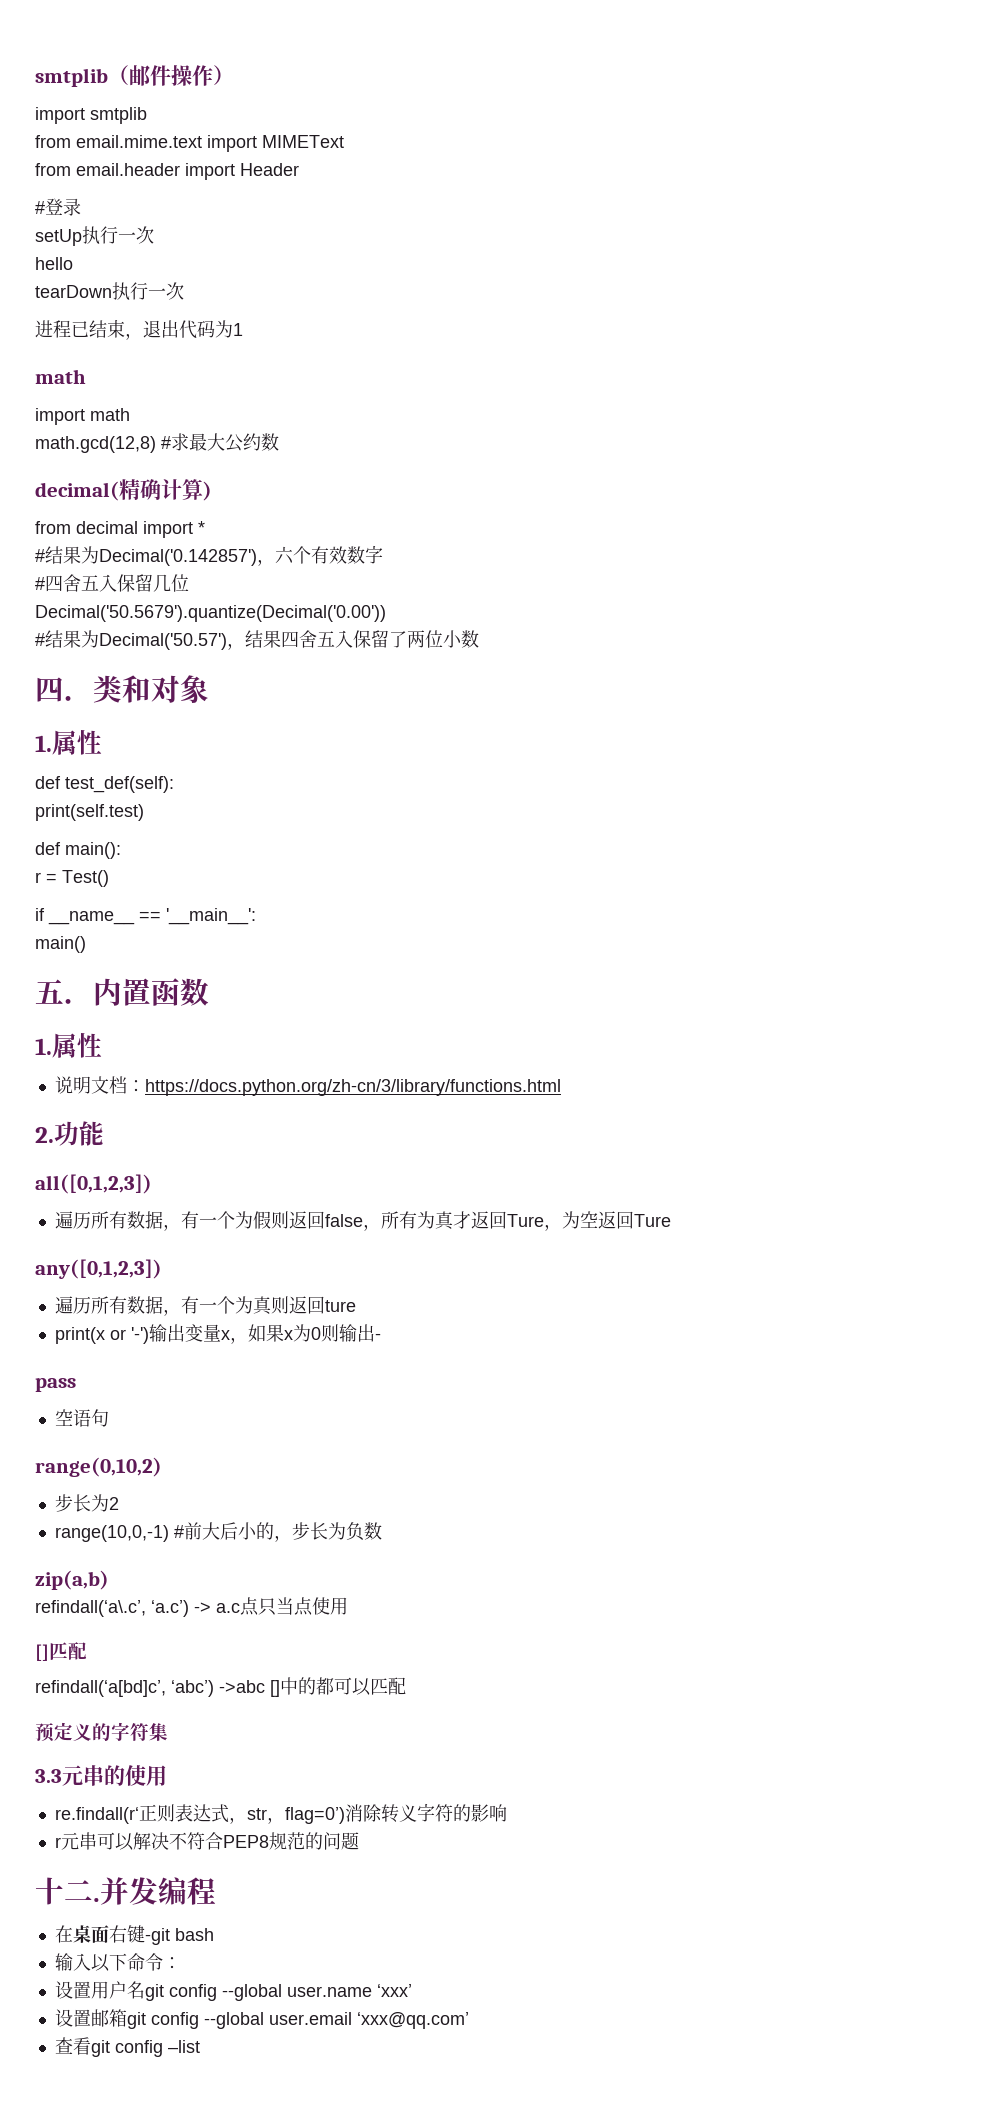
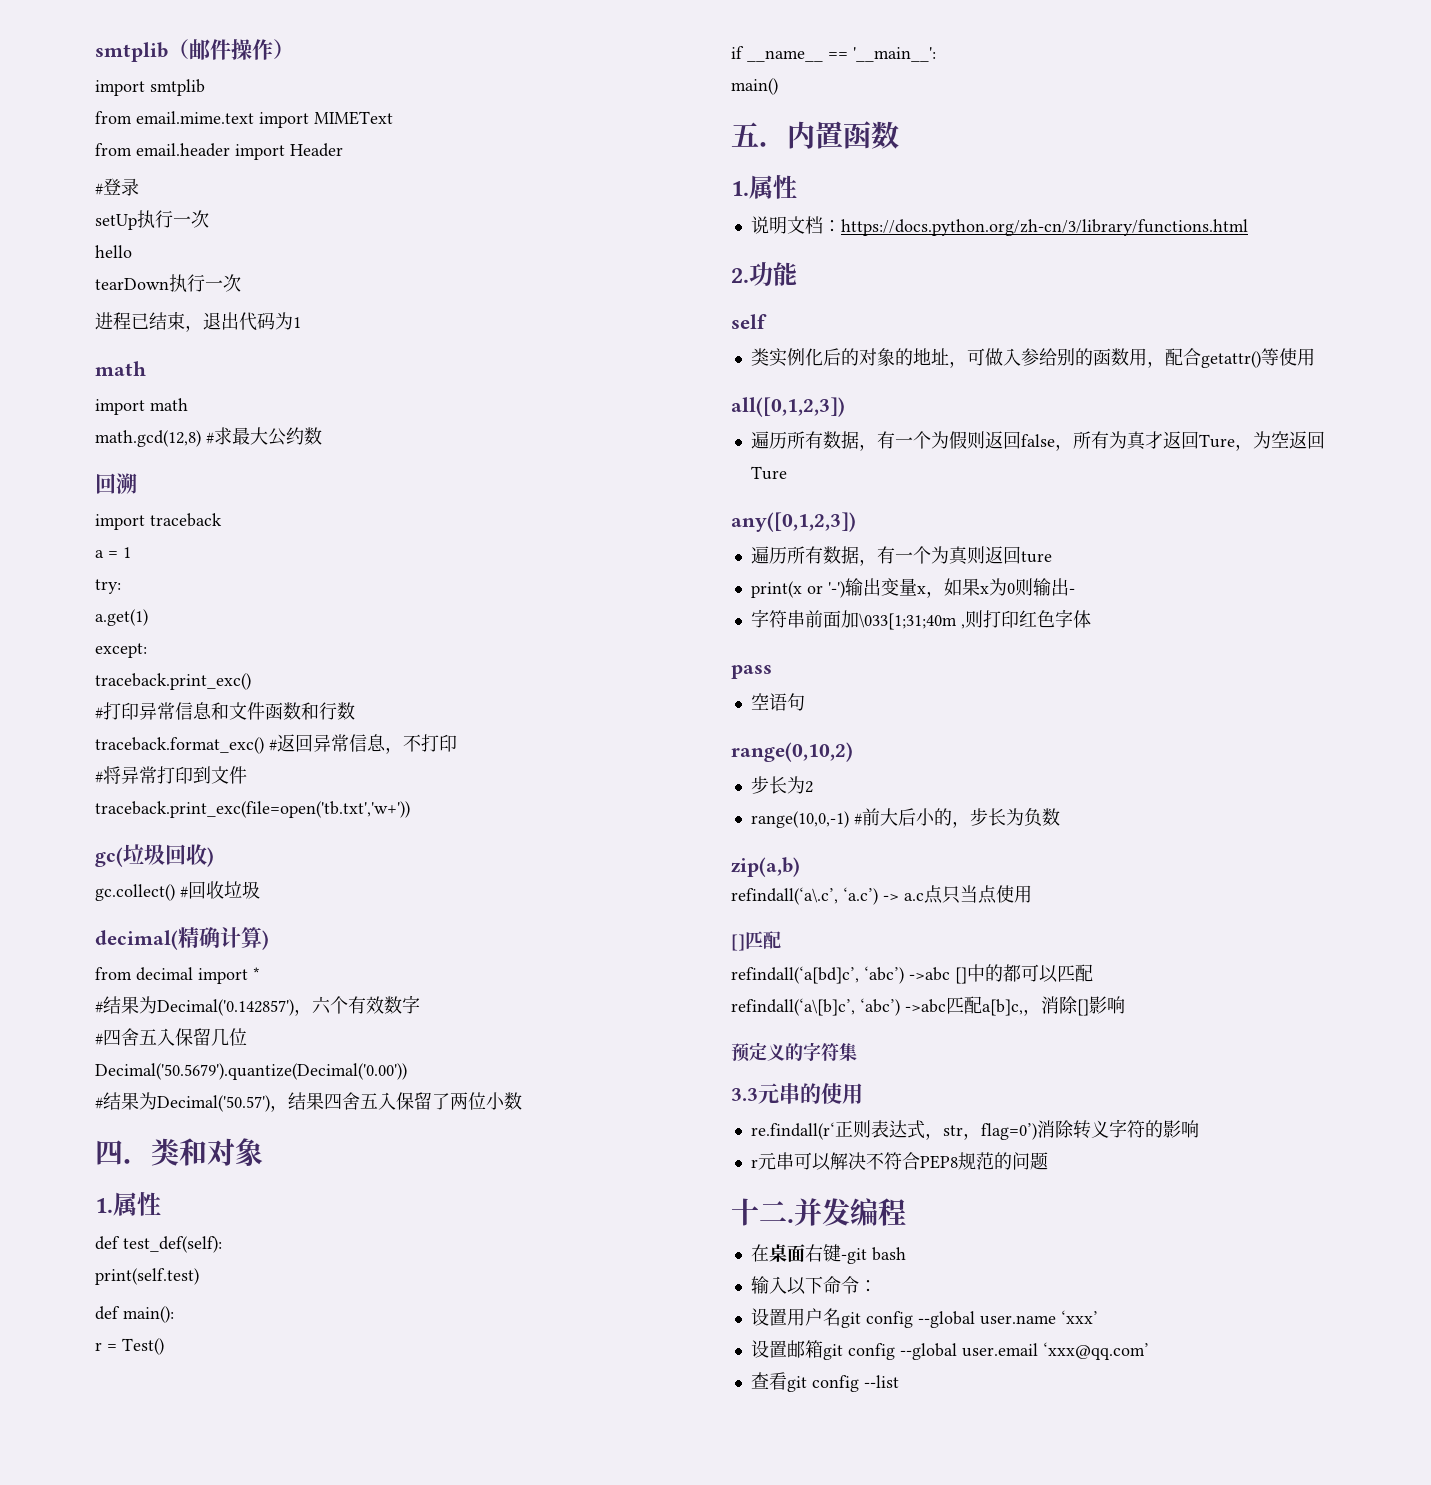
+ 回溯
+ import traceback
+ a = 1
+ try:
+ a.get(1)
+ except:
+ traceback.print_exc()
+ #打印异常信息和文件函数和行数
+ traceback.format_exc() #返回异常信息，不打印
+ #将异常打印到文件
+ traceback.print_exc(file=open('tb.txt','w+'))
+ gc(垃圾回收)
+ gc.collect() #回收垃圾
+ self
+ 类实例化后的对象的地址，可做入参给别的函数用，配合getattr()等使用
+ 字符串前面加\033[1;31;40m ,则打印红色字体
+ refindall(‘a\[b]c’, ‘abc’) ->abc匹配a[b]c,，消除[]影响
- 查看git config –list
+ 查看git config --list

